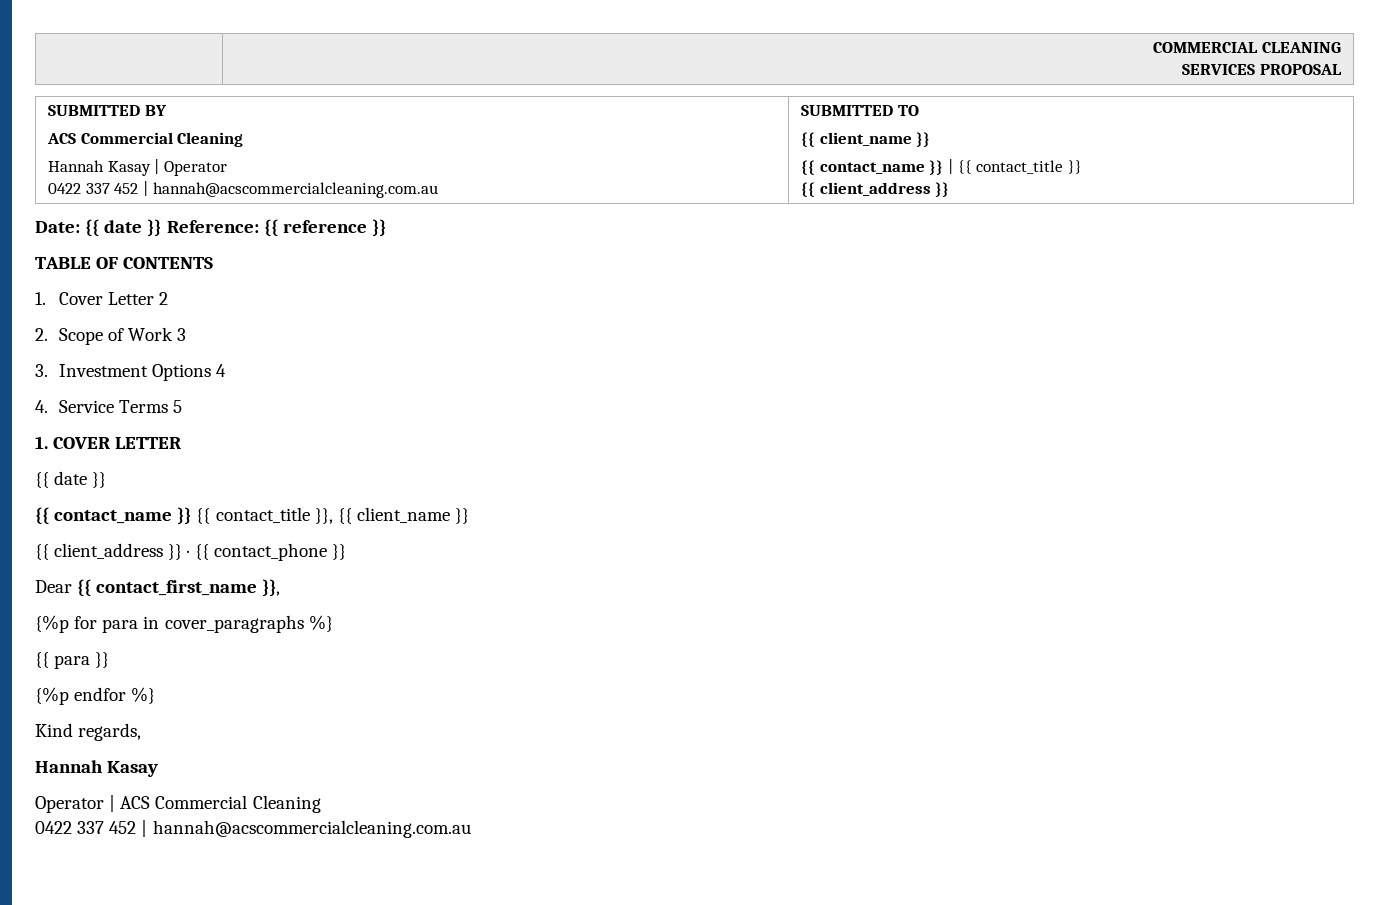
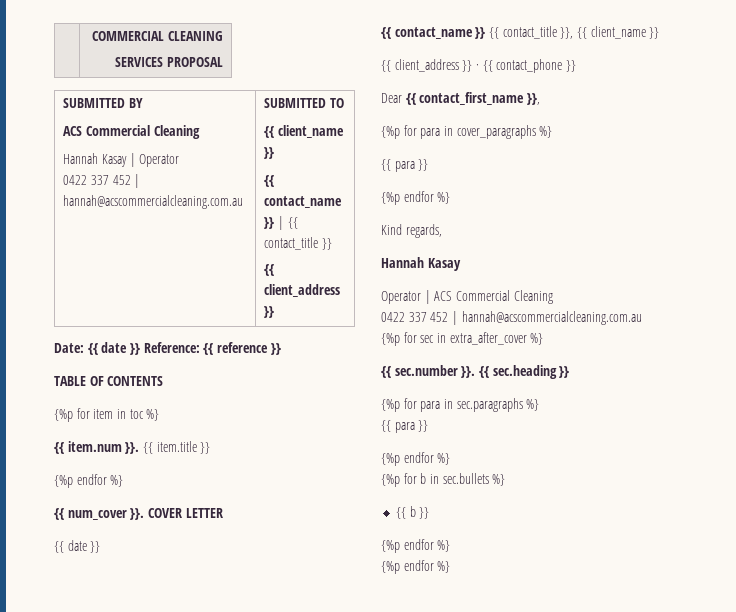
- 1. Cover Letter 2
- 2. Scope of Work 3
- 3. Investment Options 4
- 4. Service Terms 5
- 1. COVER LETTER
+ {%p for item in toc %}
+ {{ item.num }}. {{ item.title }}
+ {%p endfor %}
+ {{ num_cover }}. COVER LETTER
+ {%p for sec in extra_after_cover %}
+ {{ sec.number }}. {{ sec.heading }}
+ {%p for para in sec.paragraphs %}
+ {{ para }}
+ {%p endfor %}
+ {%p for b in sec.bullets %}
+ {{ b }}
+ {%p endfor %}
+ {%p endfor %}

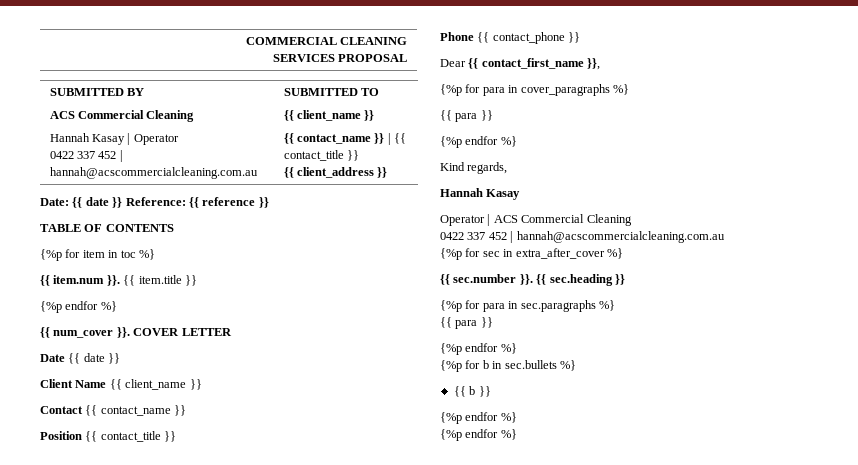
  COVER LETTER
- {{ date }}
+ Date {{ date }}
- {{ contact_name }} {{ contact_title }}, {{ client_name }}
- {{ client_address }} · {{ contact_phone }}
+ Client Name {{ client_name }}
+ Contact {{ contact_name }}
+ Position {{ contact_title }}
+ Phone {{ contact_phone }}

